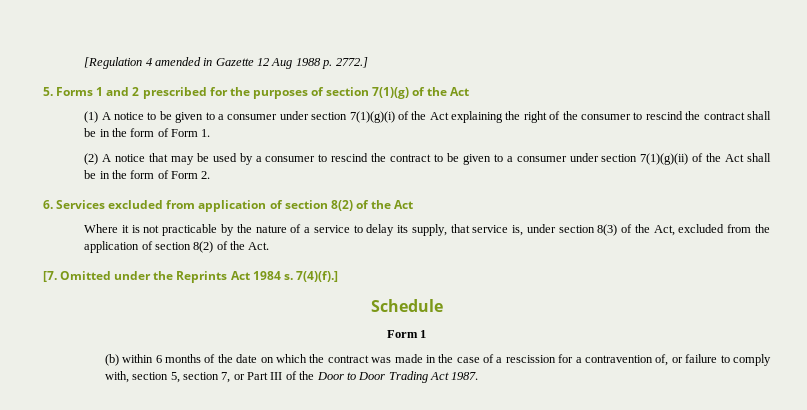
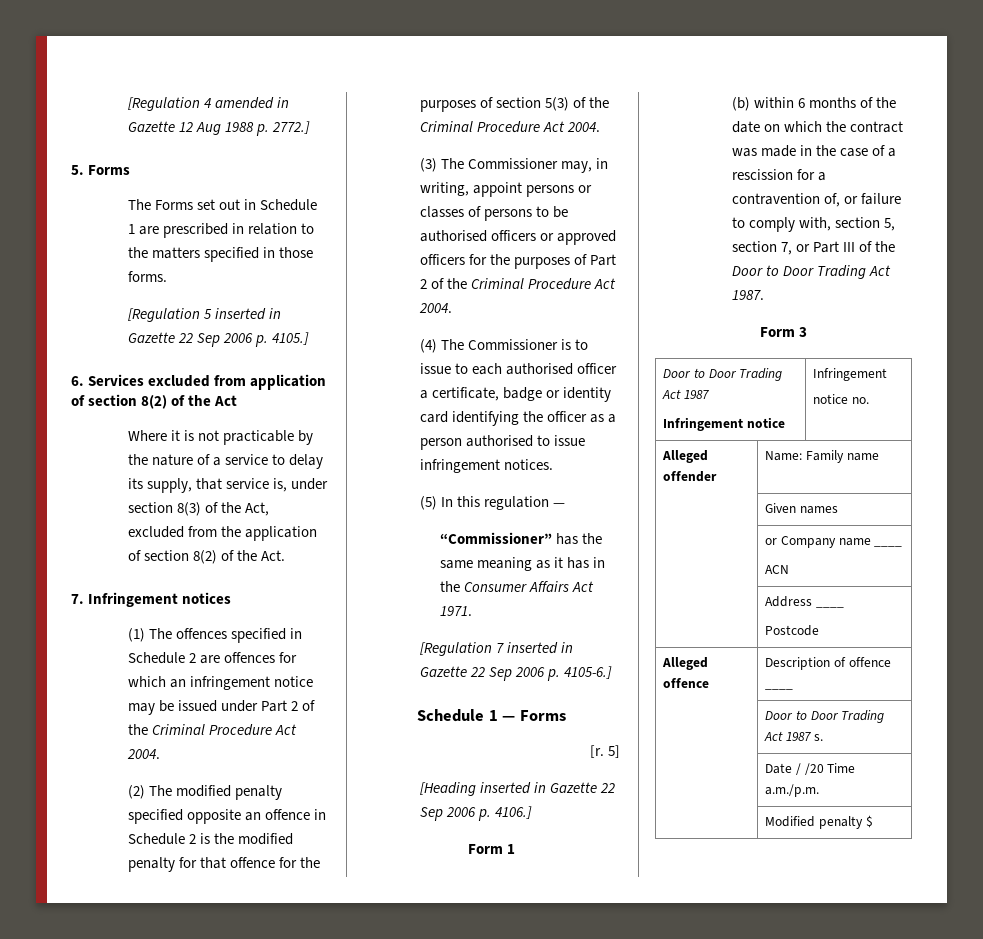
- 5. Forms 1 and 2 prescribed for the purposes of section 7(1)(g) of the Act
- (1) A notice to be given to a consumer under section 7(1)(g)(i) of the Act explaining the right of the consumer to rescind the contract shall be in the form of Form 1.
- (2) A notice that may be used by a consumer to rescind the contract to be given to a consumer under section 7(1)(g)(ii) of the Act shall be in the form of Form 2.
+ 5. Forms
+ The Forms set out in Schedule 1 are prescribed in relation to the matters specified in those forms.
+ [Regulation 5 inserted in Gazette 22 Sep 2006 p. 4105.]
- [7. Omitted under the Reprints Act 1984 s. 7(4)(f).]
- Schedule
+ 7. Infringement notices
+ (1) The offences specified in Schedule 2 are offences for which an infringement notice may be issued under Part 2 of the Criminal Procedure Act 2004.
+ (2) The modified penalty specified opposite an offence in Schedule 2 is the modified penalty for that offence for the purposes of section 5(3) of the Criminal Procedure Act 2004.
+ (3) The Commissioner may, in writing, appoint persons or classes of persons to be authorised officers or approved officers for the purposes of Part 2 of the Criminal Procedure Act 2004.
+ (4) The Commissioner is to issue to each authorised officer a certificate, badge or identity card identifying the officer as a person authorised to issue infringement notices.
+ (5) In this regulation —
+ “Commissioner” has the same meaning as it has in the Consumer Affairs Act 1971.
+ [Regulation 7 inserted in Gazette 22 Sep 2006 p. 4105-6.]
+ Schedule 1 — Forms
+ [r. 5]
+ [Heading inserted in Gazette 22 Sep 2006 p. 4106.]
+ Form 3
+ Door to Door Trading Act 1987
+ Infringement notice | Infringement
+ notice no.
+ Alleged offender | Name: Family name
+ | Given names
+ | or Company name ____
+ ACN
+ | Address ____
+ Postcode
+ Alleged offence | Description of offence ____
+ | Door to Door Trading Act 1987 s.
+ | Date / /20 Time a.m./p.m.
+ | Modified penalty $

